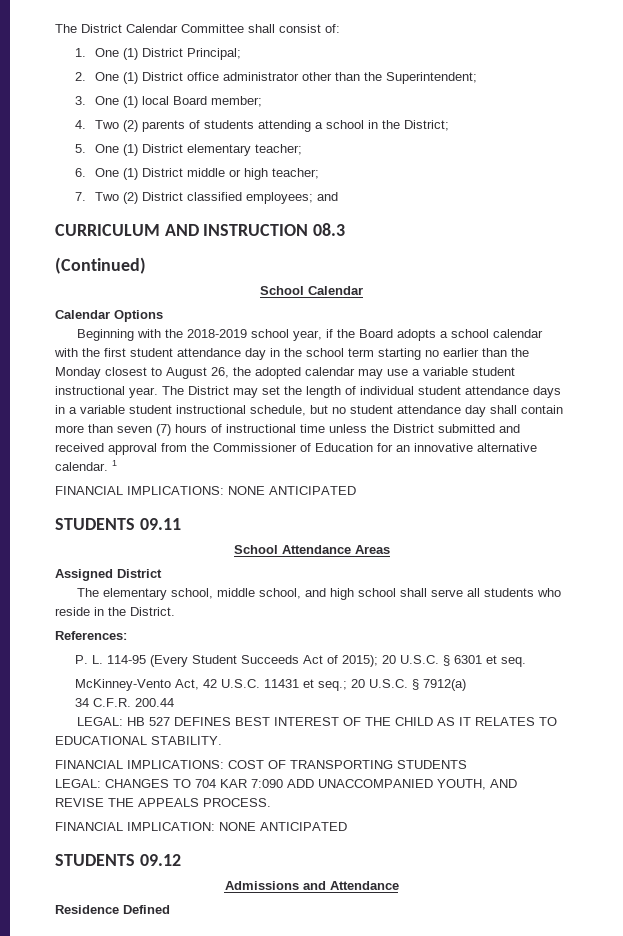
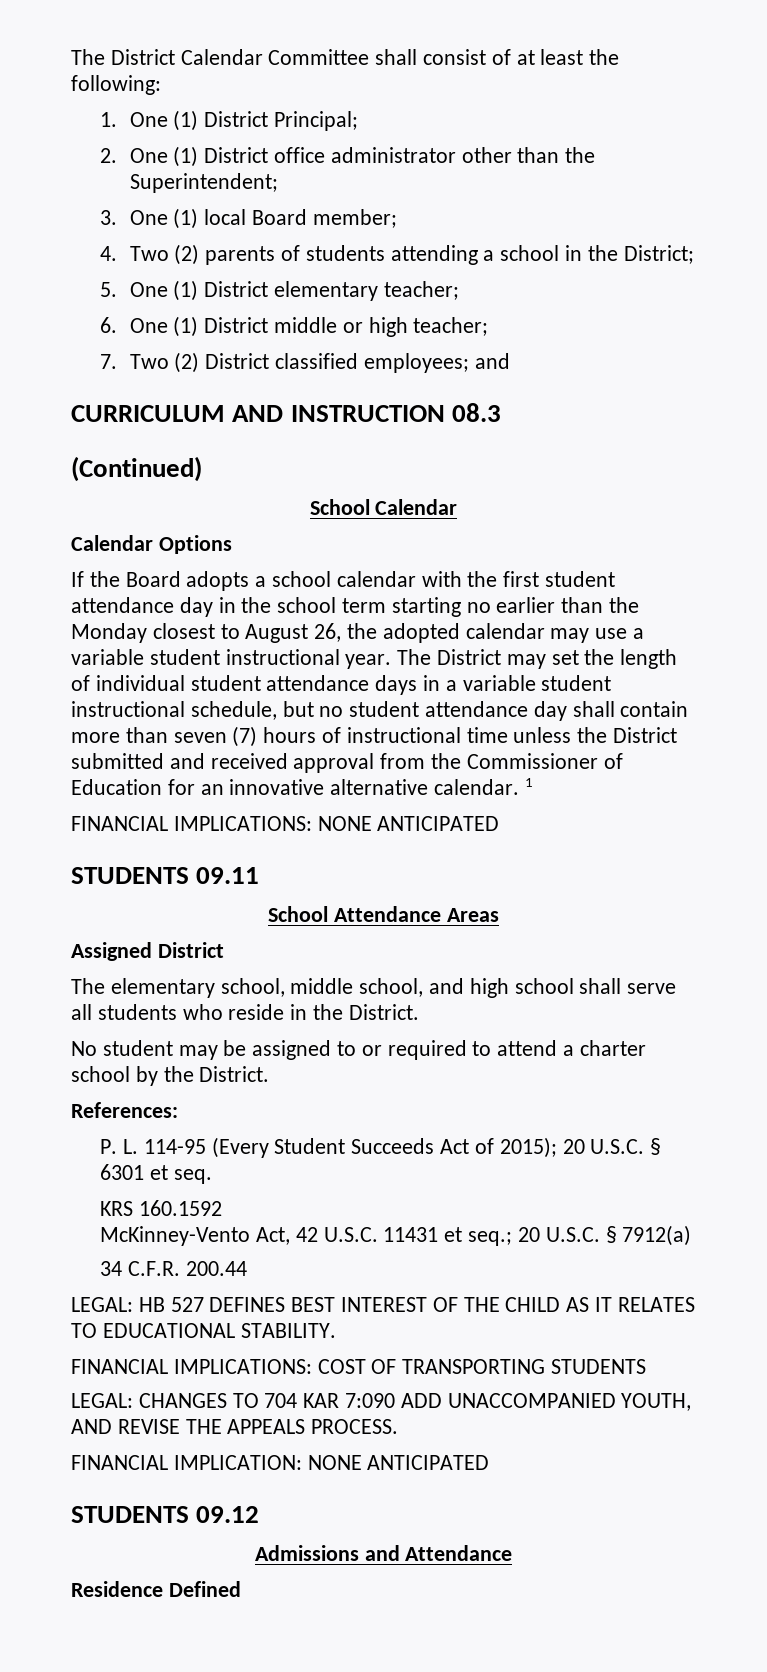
- The District Calendar Committee shall consist of:
+ The District Calendar Committee shall consist of at least the following:
- Beginning with the 2018-2019 school year, if the Board adopts a school calendar with the first student attendance day in the school term starting no earlier than the Monday closest to August 26, the adopted calendar may use a variable student instructional year.
+ If the Board adopts a school calendar with the first student attendance day in the school term starting no earlier than the Monday closest to August 26, the adopted calendar may use a variable student instructional year.
+ No student may be assigned to or required to attend a charter school by the District.
+ KRS 160.1592

